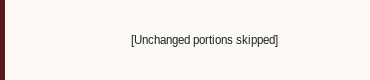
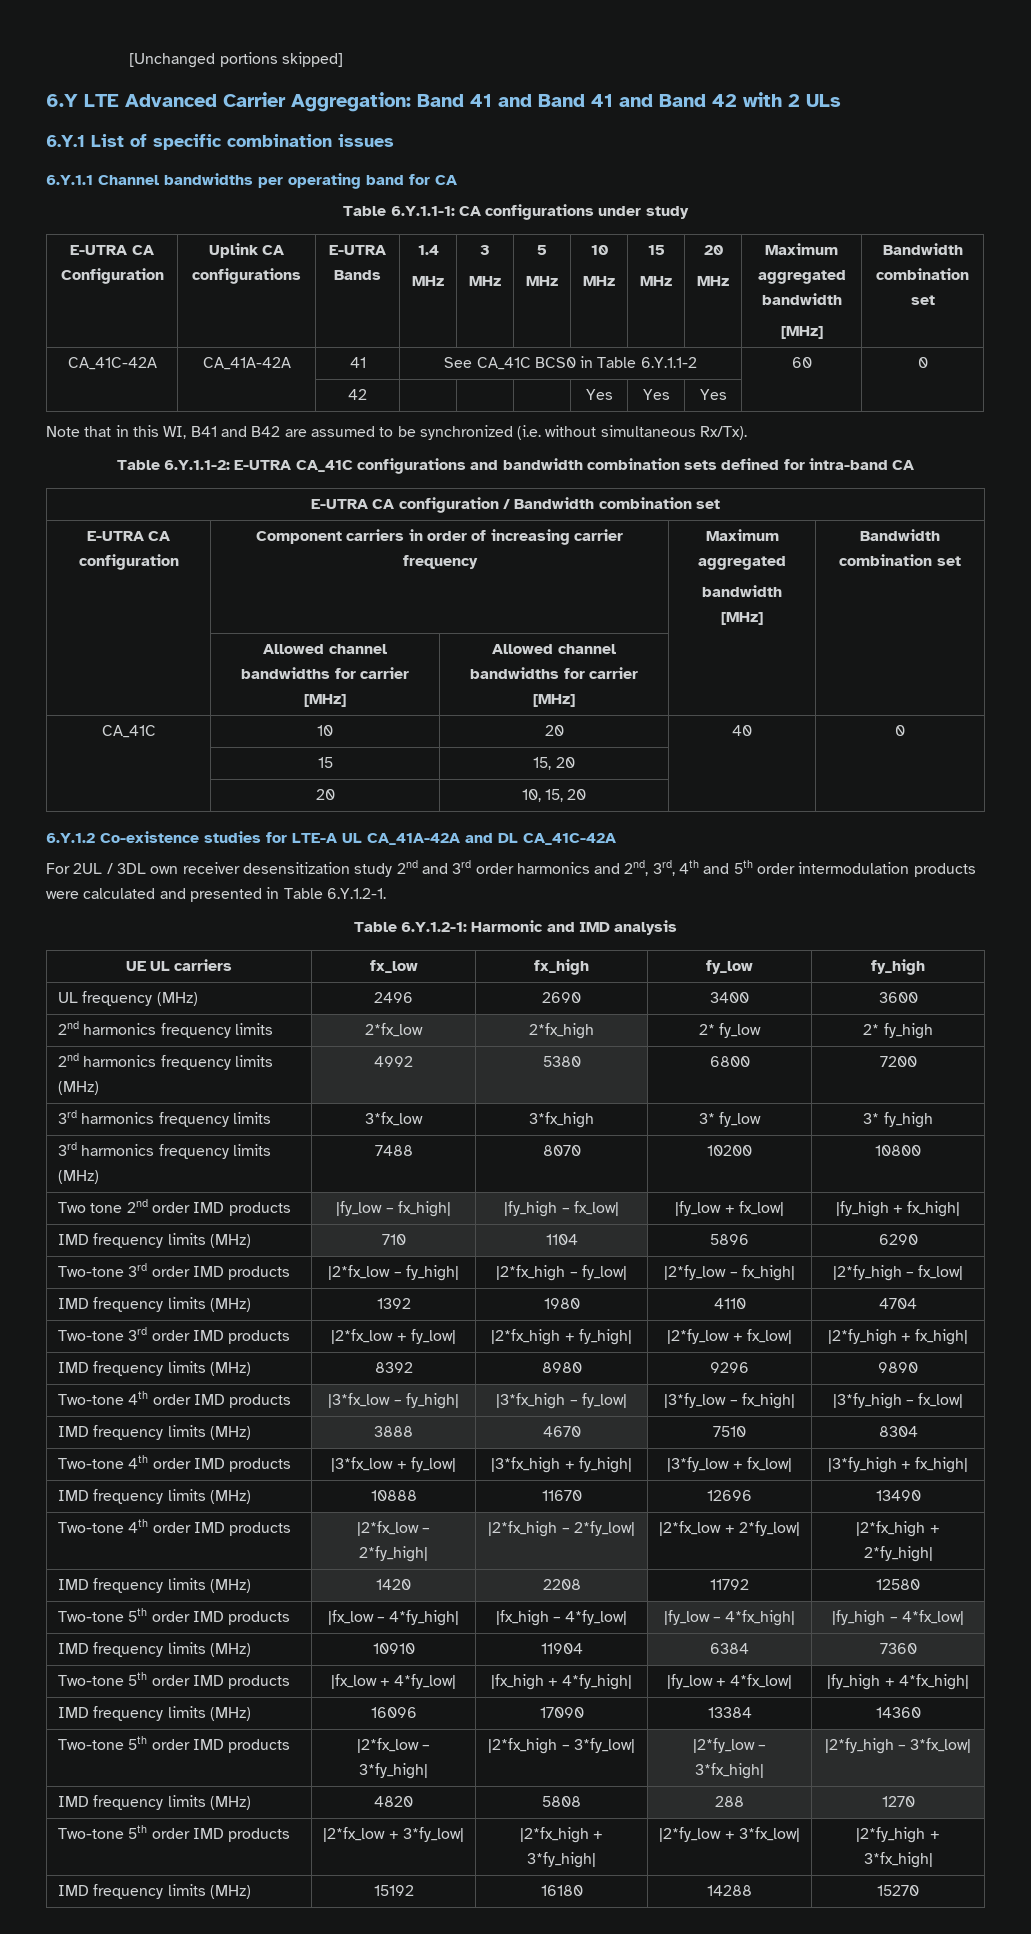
+ 6.Y LTE Advanced Carrier Aggregation: Band 41 and Band 41 and Band 42 with 2 ULs
+ 6.Y.1 List of specific combination issues
+ 6.Y.1.1 Channel bandwidths per operating band for CA
+ Table 6.Y.1.1-1: CA configurations under study
+ E-UTRA CA Configuration | Uplink CA configurations | E-UTRA Bands | 1.4
+ MHz | 3
+ MHz | 5
+ MHz | 10
+ MHz | 15
+ MHz | 20
+ MHz | Maximum aggregated bandwidth
+ [MHz] | Bandwidth combination set
+ CA_41C-42A | CA_41A-42A | 41 | See CA_41C BCS0 in Table 6.Y.1.1-2 | 60 | 0
+ | | 42 | | | | Yes | Yes | Yes | |
+ Note that in this WI, B41 and B42 are assumed to be synchronized (i.e. without simultaneous Rx/Tx).
+ Table 6.Y.1.1-2: E-UTRA CA_41C configurations and bandwidth combination sets defined for intra-band CA
+ E-UTRA CA configuration / Bandwidth combination set
+ E-UTRA CA configuration | Component carriers in order of increasing carrier frequency | Maximum aggregated
+ bandwidth [MHz] | Bandwidth combination set
+ | Allowed channel bandwidths for carrier [MHz] | Allowed channel bandwidths for carrier [MHz] | |
+ CA_41C | 10 | 20 | 40 | 0
+ | 15 | 15, 20 | |
+ | 20 | 10, 15, 20 | |
+ 6.Y.1.2 Co-existence studies for LTE-A UL CA_41A-42A and DL CA_41C-42A
+ For 2UL / 3DL own receiver desensitization study 2nd and 3rd order harmonics and 2nd, 3rd, 4th and 5th order intermodulation products were calculated and presented in Table 6.Y.1.2-1.
+ Table 6.Y.1.2-1: Harmonic and IMD analysis
+ UE UL carriers | fx_low | fx_high | fy_low | fy_high
+ UL frequency (MHz) | 2496 | 2690 | 3400 | 3600
+ 2nd harmonics frequency limits | 2*fx_low | 2*fx_high | 2* fy_low | 2* fy_high
+ 2nd harmonics frequency limits (MHz) | 4992 | 5380 | 6800 | 7200
+ 3rd harmonics frequency limits | 3*fx_low | 3*fx_high | 3* fy_low | 3* fy_high
+ 3rd harmonics frequency limits (MHz) | 7488 | 8070 | 10200 | 10800
+ Two tone 2nd order IMD products | |fy_low – fx_high| | |fy_high – fx_low| | |fy_low + fx_low| | |fy_high + fx_high|
+ IMD frequency limits (MHz) | 710 | 1104 | 5896 | 6290
+ Two-tone 3rd order IMD products | |2*fx_low – fy_high| | |2*fx_high – fy_low| | |2*fy_low – fx_high| | |2*fy_high – fx_low|
+ IMD frequency limits (MHz) | 1392 | 1980 | 4110 | 4704
+ Two-tone 3rd order IMD products | |2*fx_low + fy_low| | |2*fx_high + fy_high| | |2*fy_low + fx_low| | |2*fy_high + fx_high|
+ IMD frequency limits (MHz) | 8392 | 8980 | 9296 | 9890
+ Two-tone 4th order IMD products | |3*fx_low – fy_high| | |3*fx_high – fy_low| | |3*fy_low – fx_high| | |3*fy_high – fx_low|
+ IMD frequency limits (MHz) | 3888 | 4670 | 7510 | 8304
+ Two-tone 4th order IMD products | |3*fx_low + fy_low| | |3*fx_high + fy_high| | |3*fy_low + fx_low| | |3*fy_high + fx_high|
+ IMD frequency limits (MHz) | 10888 | 11670 | 12696 | 13490
+ Two-tone 4th order IMD products | |2*fx_low – 2*fy_high| | |2*fx_high – 2*fy_low| | |2*fx_low + 2*fy_low| | |2*fx_high + 2*fy_high|
+ IMD frequency limits (MHz) | 1420 | 2208 | 11792 | 12580
+ Two-tone 5th order IMD products | |fx_low – 4*fy_high| | |fx_high – 4*fy_low| | |fy_low – 4*fx_high| | |fy_high – 4*fx_low|
+ IMD frequency limits (MHz) | 10910 | 11904 | 6384 | 7360
+ Two-tone 5th order IMD products | |fx_low + 4*fy_low| | |fx_high + 4*fy_high| | |fy_low + 4*fx_low| | |fy_high + 4*fx_high|
+ IMD frequency limits (MHz) | 16096 | 17090 | 13384 | 14360
+ Two-tone 5th order IMD products | |2*fx_low – 3*fy_high| | |2*fx_high – 3*fy_low| | |2*fy_low – 3*fx_high| | |2*fy_high – 3*fx_low|
+ IMD frequency limits (MHz) | 4820 | 5808 | 288 | 1270
+ Two-tone 5th order IMD products | |2*fx_low + 3*fy_low| | |2*fx_high + 3*fy_high| | |2*fy_low + 3*fx_low| | |2*fy_high + 3*fx_high|
+ IMD frequency limits (MHz) | 15192 | 16180 | 14288 | 15270

